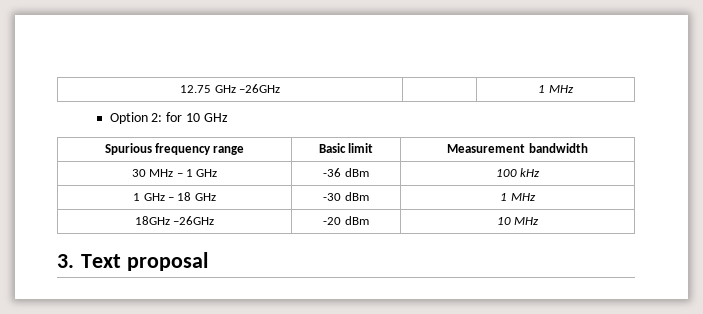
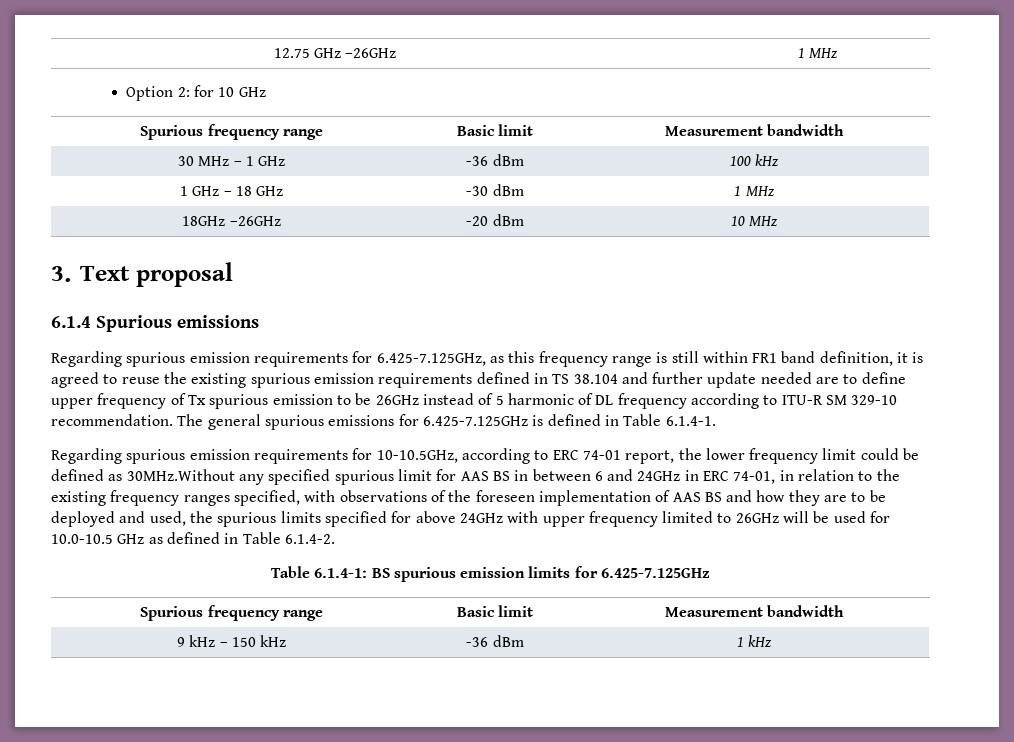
+ 6.1.4 Spurious emissions
+ Regarding spurious emission requirements for 6.425-7.125GHz, as this frequency range is still within FR1 band definition, it is agreed to reuse the existing spurious emission requirements defined in TS 38.104 and further update needed are to define upper frequency of Tx spurious emission to be 26GHz instead of 5 harmonic of DL frequency according to ITU-R SM 329-10 recommendation. The general spurious emissions for 6.425-7.125GHz is defined in Table 6.1.4-1.
+ Regarding spurious emission requirements for 10-10.5GHz, according to ERC 74-01 report, the lower frequency limit could be defined as 30MHz.Without any specified spurious limit for AAS BS in between 6 and 24GHz in ERC 74-01, in relation to the existing frequency ranges specified, with observations of the foreseen implementation of AAS BS and how they are to be deployed and used, the spurious limits specified for above 24GHz with upper frequency limited to 26GHz will be used for 10.0-10.5 GHz as defined in Table 6.1.4-2.
+ Table 6.1.4-1: BS spurious emission limits for 6.425-7.125GHz
+ Spurious frequency range | Basic limit | Measurement bandwidth
+ 9 kHz – 150 kHz | -36 dBm | 1 kHz

